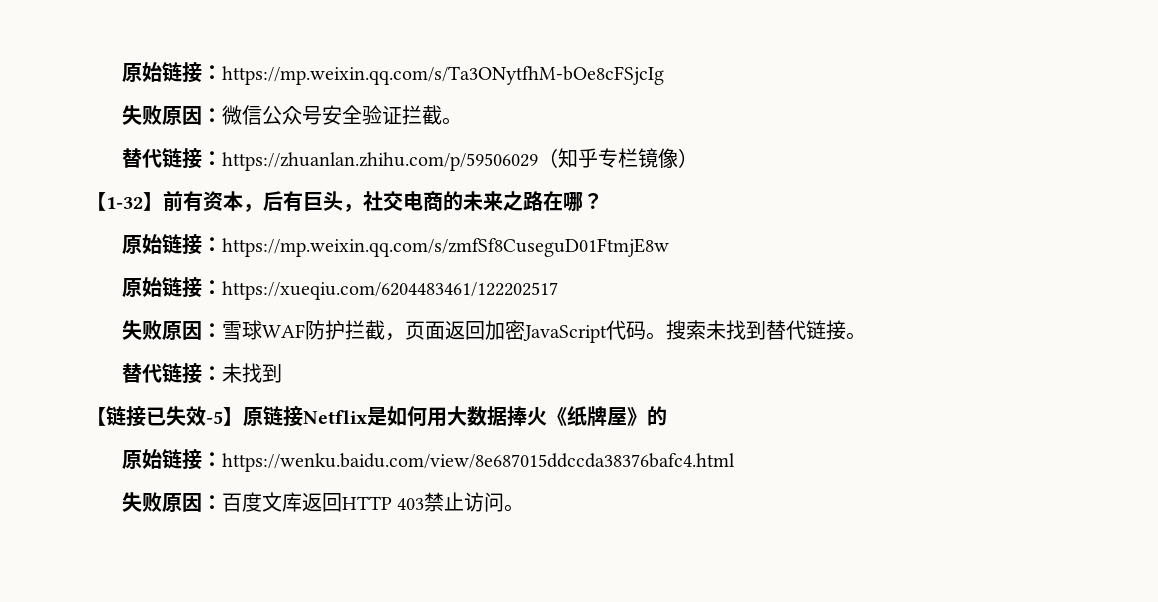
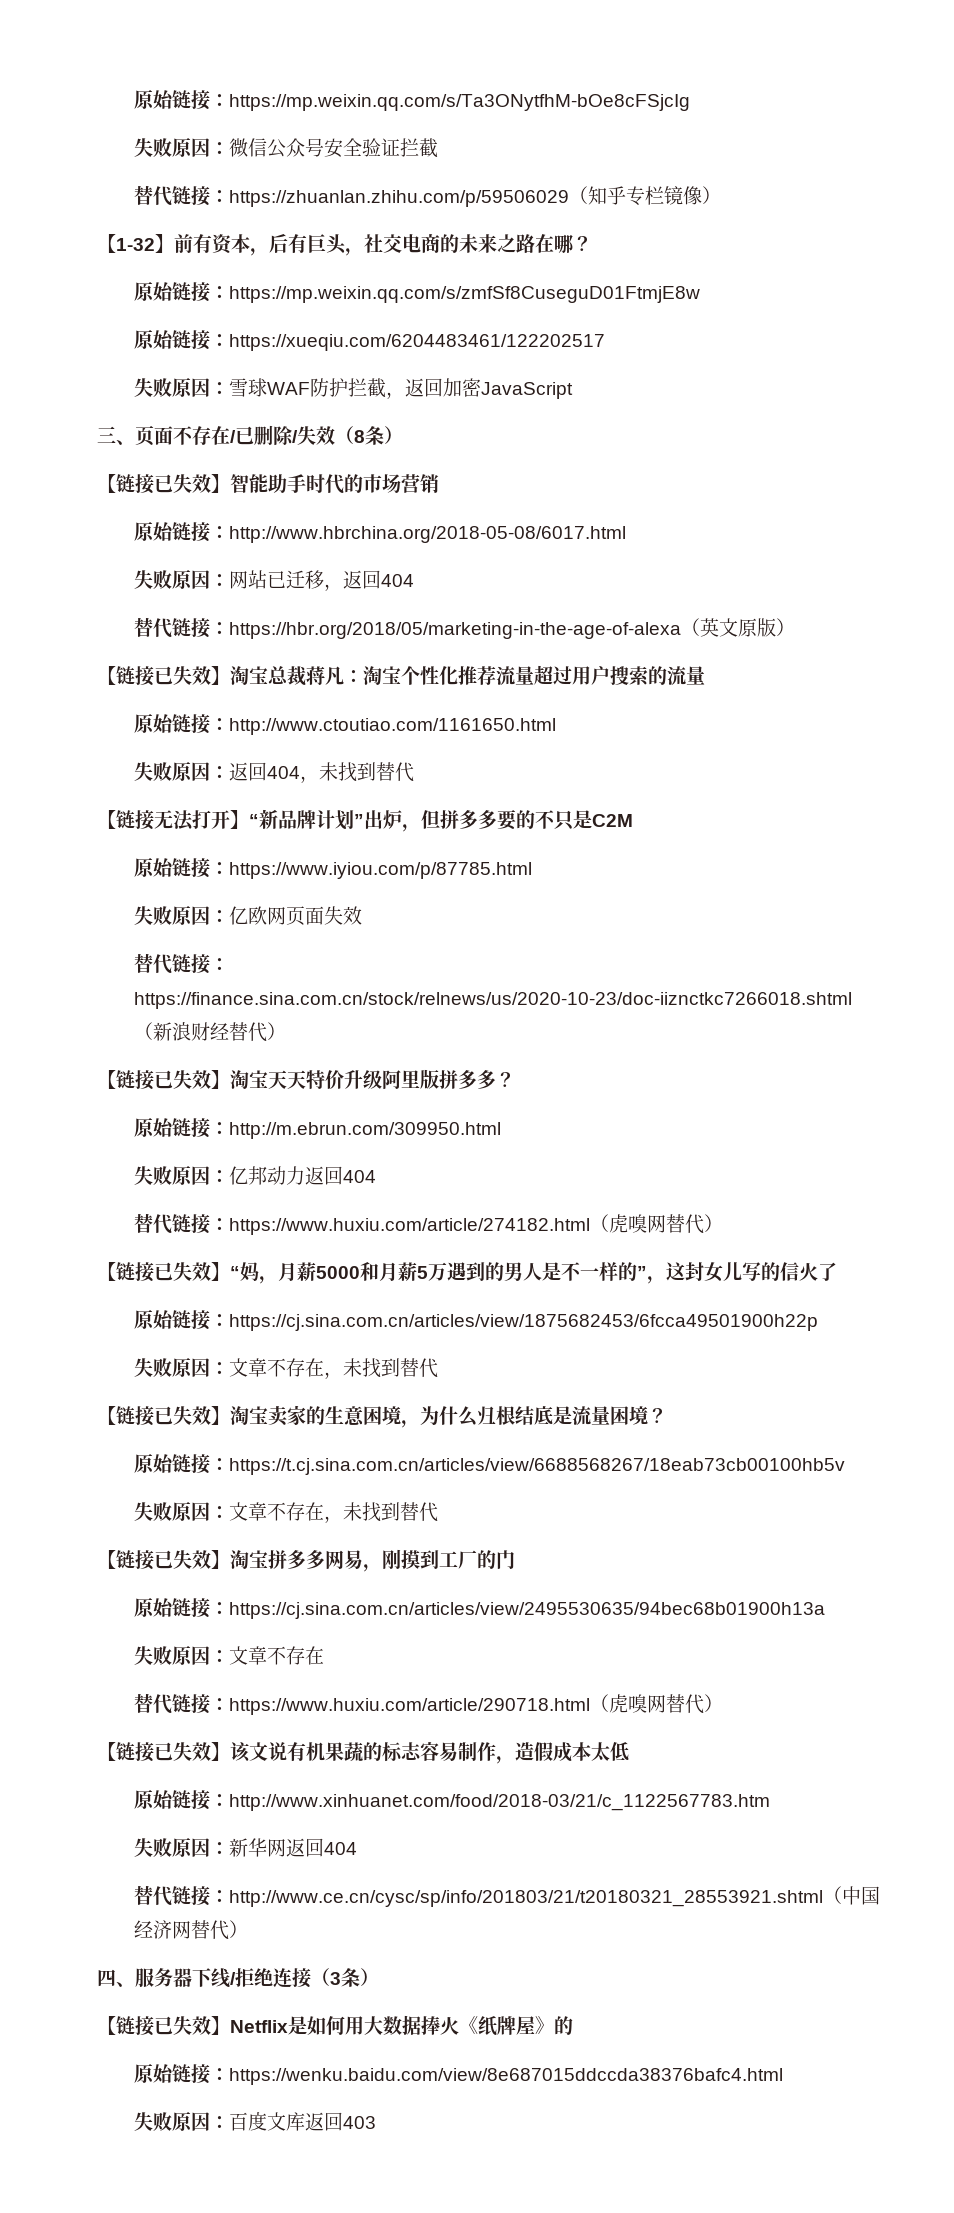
- 失败原因：微信公众号安全验证拦截。
+ 失败原因：微信公众号安全验证拦截
- 失败原因：雪球WAF防护拦截，页面返回加密JavaScript代码。搜索未找到替代链接。
- 替代链接：未找到
- 【链接已失效-5】原链接Netflix是如何用大数据捧火《纸牌屋》的
+ 失败原因：雪球WAF防护拦截，返回加密JavaScript
+ 三、页面不存在/已删除/失效（8条）
+ 【链接已失效】智能助手时代的市场营销
+ 原始链接：http://www.hbrchina.org/2018-05-08/6017.html
+ 失败原因：网站已迁移，返回404
+ 替代链接：https://hbr.org/2018/05/marketing-in-the-age-of-alexa（英文原版）
+ 【链接已失效】淘宝总裁蒋凡：淘宝个性化推荐流量超过用户搜索的流量
+ 原始链接：http://www.ctoutiao.com/1161650.html
+ 失败原因：返回404，未找到替代
+ 【链接无法打开】“新品牌计划”出炉，但拼多多要的不只是C2M
+ 原始链接：https://www.iyiou.com/p/87785.html
+ 失败原因：亿欧网页面失效
+ 替代链接：https://finance.sina.com.cn/stock/relnews/us/2020-10-23/doc-iiznctkc7266018.shtml（新浪财经替代）
+ 【链接已失效】淘宝天天特价升级阿里版拼多多？
+ 原始链接：http://m.ebrun.com/309950.html
+ 失败原因：亿邦动力返回404
+ 替代链接：https://www.huxiu.com/article/274182.html（虎嗅网替代）
+ 【链接已失效】“妈，月薪5000和月薪5万遇到的男人是不一样的”，这封女儿写的信火了
+ 原始链接：https://cj.sina.com.cn/articles/view/1875682453/6fcca49501900h22p
+ 失败原因：文章不存在，未找到替代
+ 【链接已失效】淘宝卖家的生意困境，为什么归根结底是流量困境？
+ 原始链接：https://t.cj.sina.com.cn/articles/view/6688568267/18eab73cb00100hb5v
+ 失败原因：文章不存在，未找到替代
+ 【链接已失效】淘宝拼多多网易，刚摸到工厂的门
+ 原始链接：https://cj.sina.com.cn/articles/view/2495530635/94bec68b01900h13a
+ 失败原因：文章不存在
+ 替代链接：https://www.huxiu.com/article/290718.html（虎嗅网替代）
+ 【链接已失效】该文说有机果蔬的标志容易制作，造假成本太低
+ 原始链接：http://www.xinhuanet.com/food/2018-03/21/c_1122567783.htm
+ 失败原因：新华网返回404
+ 替代链接：http://www.ce.cn/cysc/sp/info/201803/21/t20180321_28553921.shtml（中国经济网替代）
+ 四、服务器下线/拒绝连接（3条）
+ 【链接已失效】Netflix是如何用大数据捧火《纸牌屋》的
- 失败原因：百度文库返回HTTP 403禁止访问。
+ 失败原因：百度文库返回403

